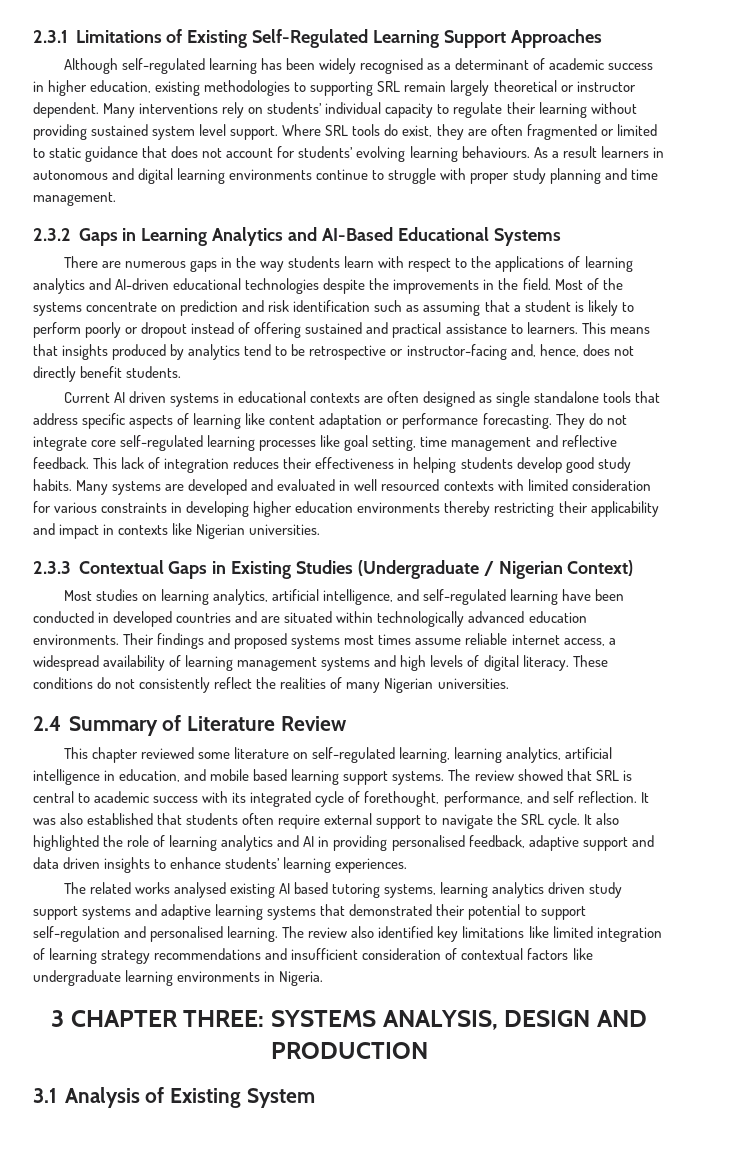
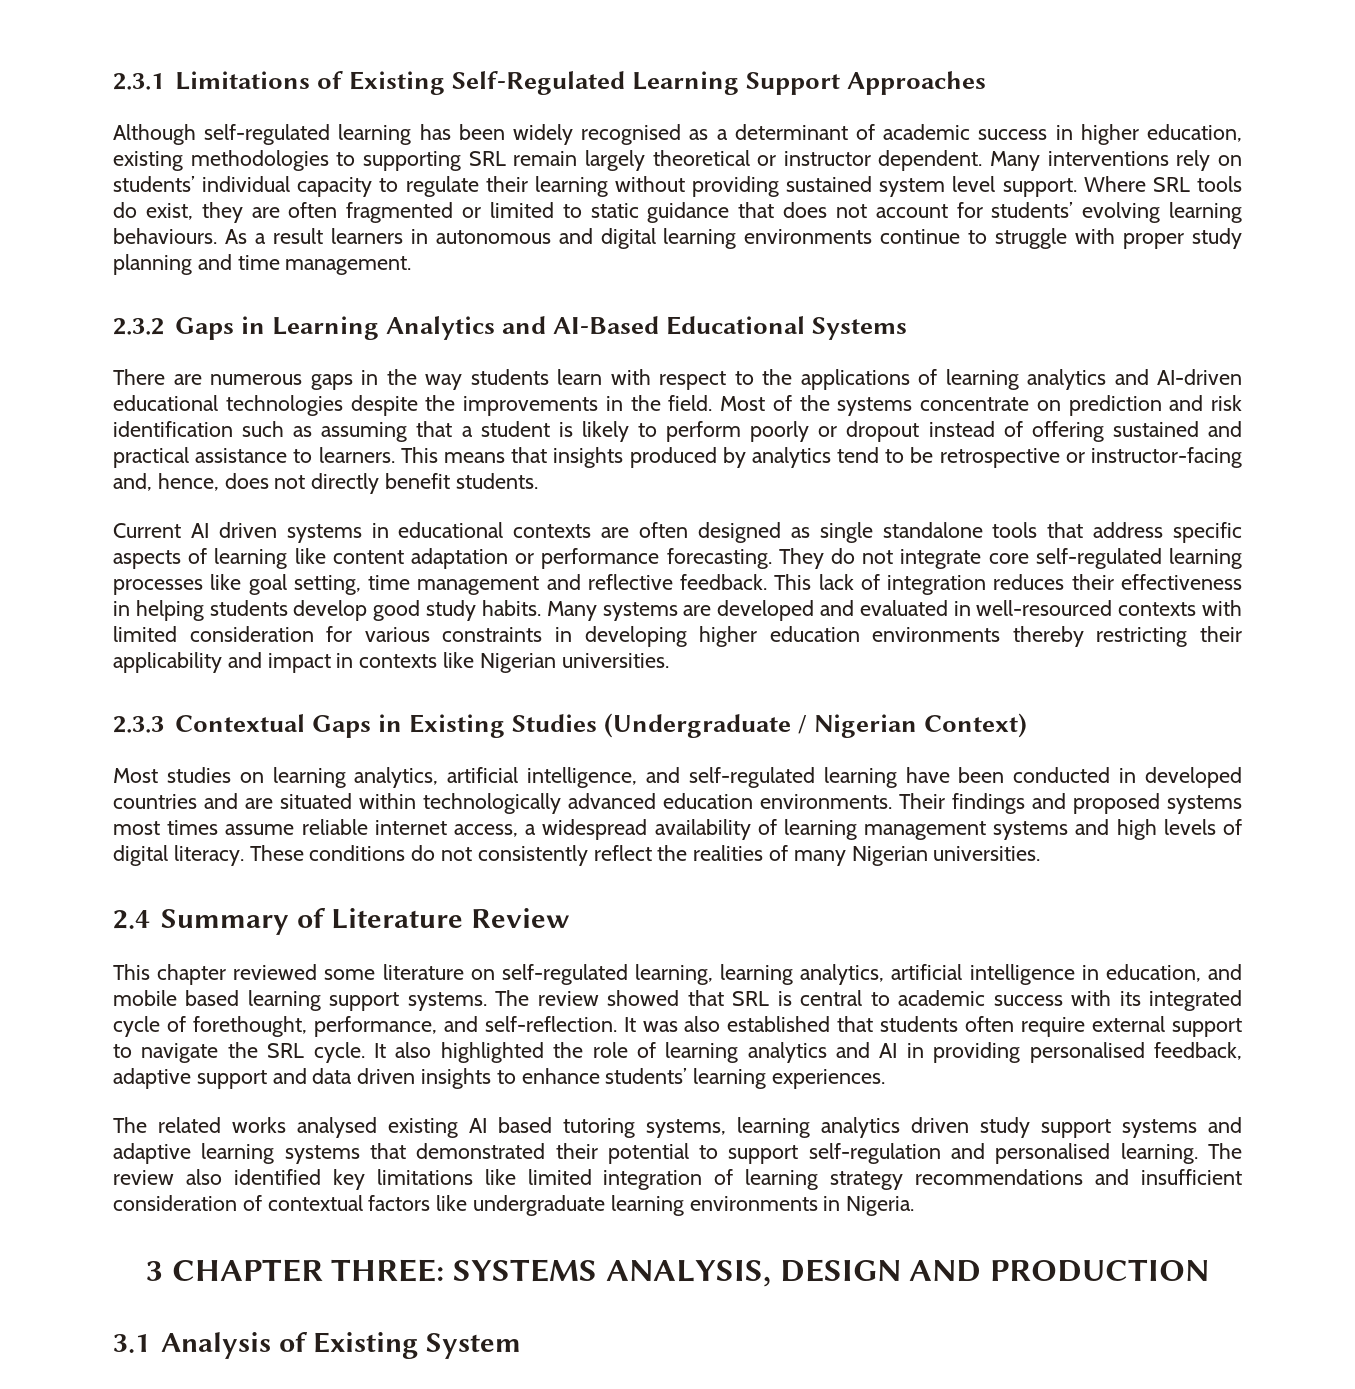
- Many systems are developed and evaluated in well resourced contexts with limited consideration for various constraints in developing higher education environments thereby restricting their applicability and impact in contexts like Nigerian universities.
+ Many systems are developed and evaluated in well-resourced contexts with limited consideration for various constraints in developing higher education environments thereby restricting their applicability and impact in contexts like Nigerian universities.
- The review showed that SRL is central to academic success with its integrated cycle of forethought, performance, and self reflection.
+ The review showed that SRL is central to academic success with its integrated cycle of forethought, performance, and self-reflection.

